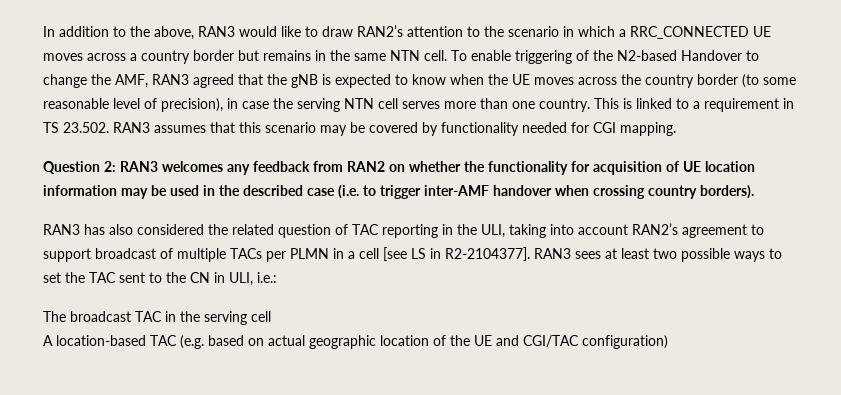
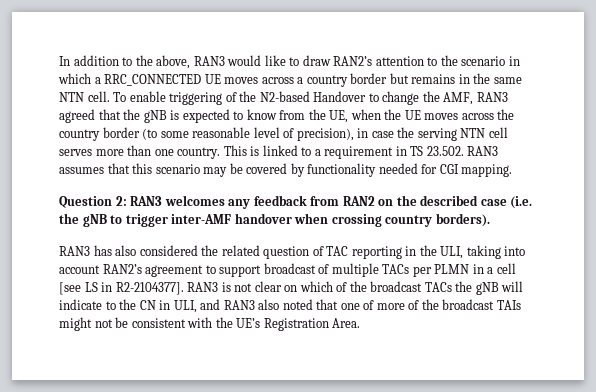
- To enable triggering of the N2-based Handover to change the AMF, RAN3 agreed that the gNB is expected to know when the UE moves across the country border (to some reasonable level of precision), in case the serving NTN cell serves more than one country.
+ To enable triggering of the N2-based Handover to change the AMF, RAN3 agreed that the gNB is expected to know from the UE, when the UE moves across the country border (to some reasonable level of precision), in case the serving NTN cell serves more than one country.
- Question 2: RAN3 welcomes any feedback from RAN2 on whether the functionality for acquisition of UE location information may be used in the described case (i.e. to trigger inter-AMF handover when crossing country borders).
+ Question 2: RAN3 welcomes any feedback from RAN2 on the described case (i.e. the gNB to trigger inter-AMF handover when crossing country borders).
- RAN3 sees at least two possible ways to set the TAC sent to the CN in ULI, i.e.:
- The broadcast TAC in the serving cell
- A location-based TAC (e.g. based on actual geographic location of the UE and CGI/TAC configuration)
+ RAN3 is not clear on which of the broadcast TACs the gNB will indicate to the CN in ULI, and RAN3 also noted that one of more of the broadcast TAIs might not be consistent with the UE’s Registration Area.

